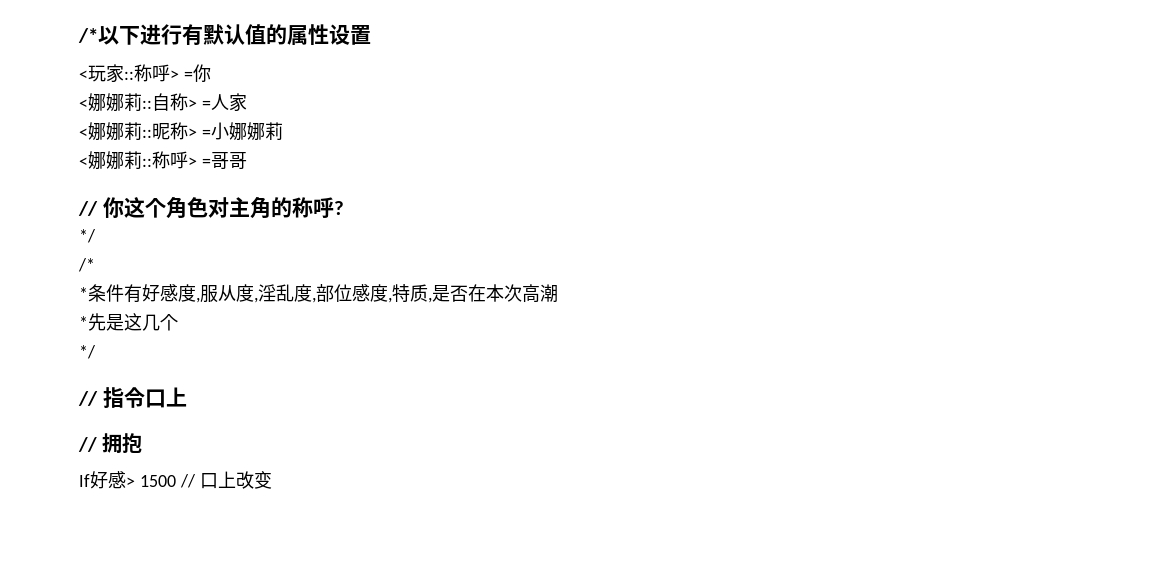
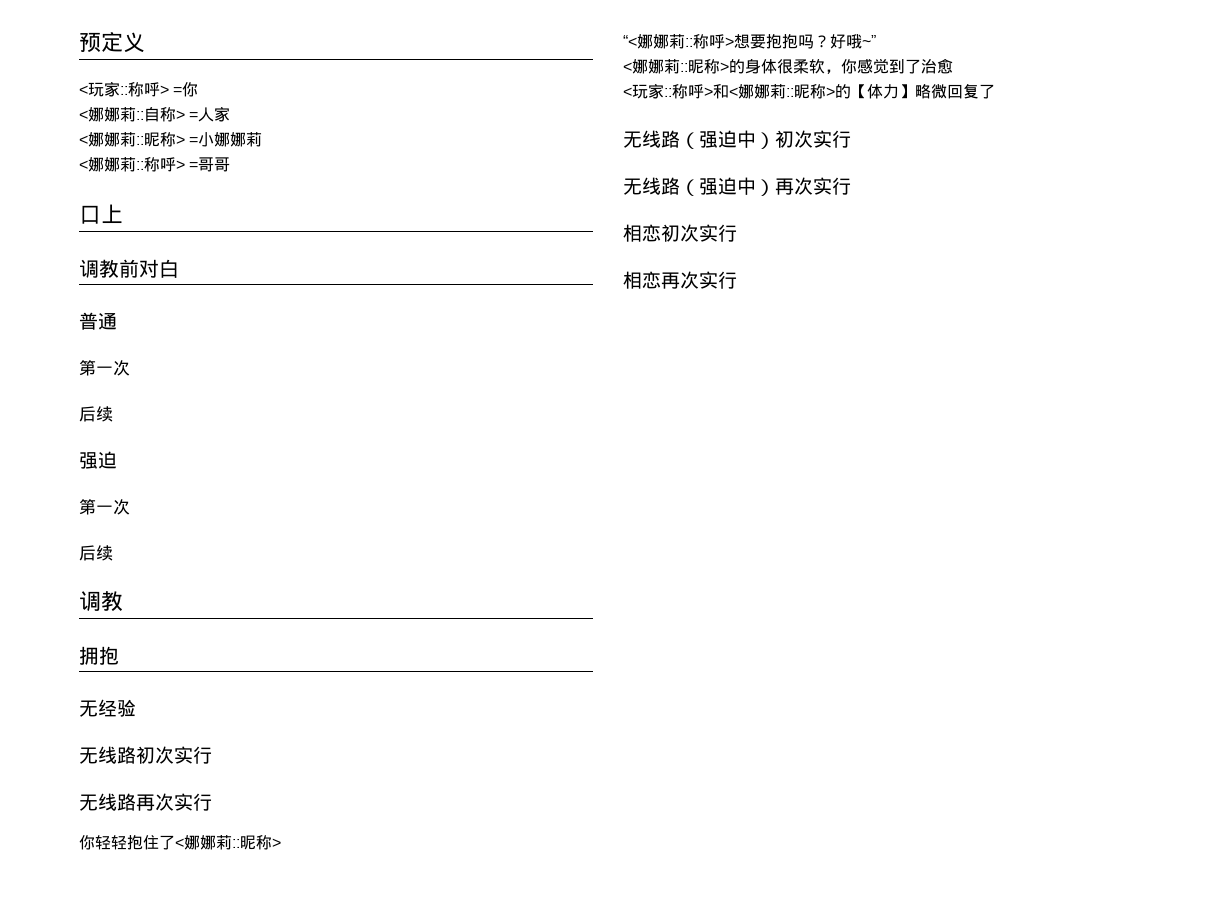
- /*以下进行有默认值的属性设置
+ 预定义
- // 你这个角色对主角的称呼?
- */
- /*
- *条件有好感度,服从度,淫乱度,部位感度,特质,是否在本次高潮
- *先是这几个
- */
- // 指令口上
- // 拥抱
- If好感> 1500 // 口上改变
+ 口上
+ 调教前对白
+ 普通
+ 第一次
+ 后续
+ 强迫
+ 第一次
+ 后续
+ 调教
+ 拥抱
+ 无经验
+ 无线路初次实行
+ 无线路再次实行
+ 你轻轻抱住了<娜娜莉::昵称>
+ “<娜娜莉::称呼>想要抱抱吗？好哦~”
+ <娜娜莉::昵称>的身体很柔软，你感觉到了治愈
+ <玩家::称呼>和<娜娜莉::昵称>的【体力】略微回复了
+ 无线路（强迫中）初次实行
+ 无线路（强迫中）再次实行
+ 相恋初次实行
+ 相恋再次实行

